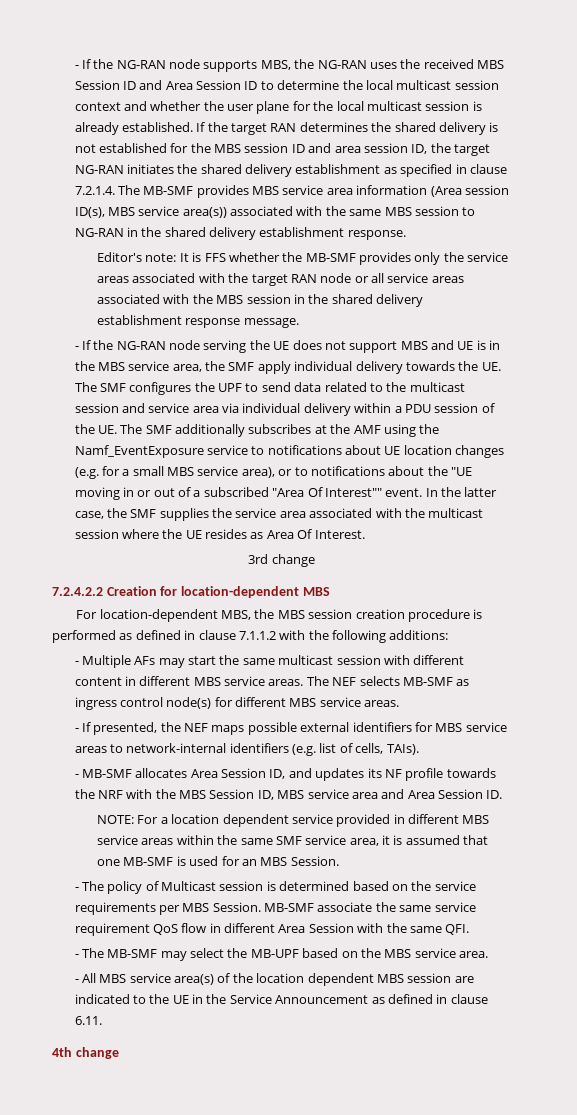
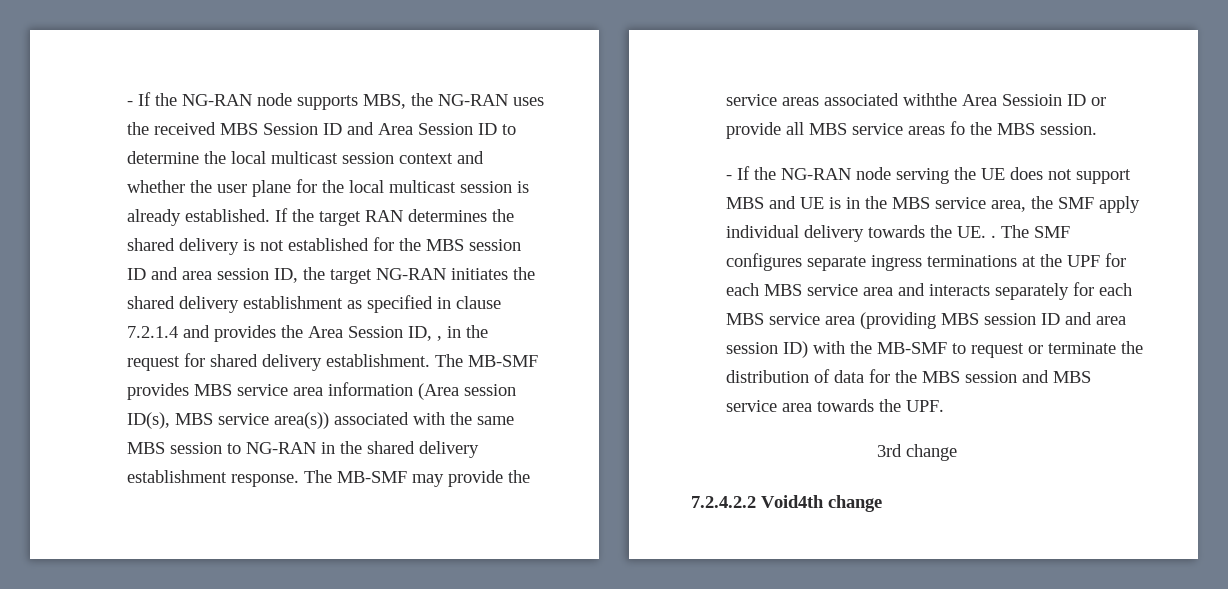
- If the target RAN determines the shared delivery is not established for the MBS session ID and area session ID, the target NG-RAN initiates the shared delivery establishment as specified in clause 7.2.1.4. The MB-SMF provides MBS service area information (Area session ID(s), MBS service area(s)) associated with the same MBS session to NG-RAN in the shared delivery establishment response.
- Editor's note: It is FFS whether the MB-SMF provides only the service areas associated with the target RAN node or all service areas associated with the MBS session in the shared delivery establishment response message.
+ If the target RAN determines the shared delivery is not established for the MBS session ID and area session ID, the target NG-RAN initiates the shared delivery establishment as specified in clause 7.2.1.4 and provides the Area Session ID, , in the request for shared delivery establishment. The MB-SMF provides MBS service area information (Area session ID(s), MBS service area(s)) associated with the same MBS session to NG-RAN in the shared delivery establishment response. The MB-SMF may provide the service areas associated withthe Area Sessioin ID or provide all MBS service areas fo the MBS session.
- - If the NG-RAN node serving the UE does not support MBS and UE is in the MBS service area, the SMF apply individual delivery towards the UE. The SMF configures the UPF to send data related to the multicast session and service area via individual delivery within a PDU session of the UE. The SMF additionally subscribes at the AMF using the Namf_EventExposure service to notifications about UE location changes (e.g. for a small MBS service area), or to notifications about the "UE moving in or out of a subscribed "Area Of Interest"" event. In the latter case, the SMF supplies the service area associated with the multicast session where the UE resides as Area Of Interest.
+ - If the NG-RAN node serving the UE does not support MBS and UE is in the MBS service area, the SMF apply individual delivery towards the UE. . The SMF configures separate ingress terminations at the UPF for each MBS service area and interacts separately for each MBS service area (providing MBS session ID and area session ID) with the MB-SMF to request or terminate the distribution of data for the MBS session and MBS service area towards the UPF.
  3rd change
- 7.2.4.2.2 Creation for location-dependent MBS
- For location-dependent MBS, the MBS session creation procedure is performed as defined in clause 7.1.1.2 with the following additions:
- - Multiple AFs may start the same multicast session with different content in different MBS service areas. The NEF selects MB-SMF as ingress control node(s) for different MBS service areas.
- - If presented, the NEF maps possible external identifiers for MBS service areas to network-internal identifiers (e.g. list of cells, TAIs).
- - MB-SMF allocates Area Session ID, and updates its NF profile towards the NRF with the MBS Session ID, MBS service area and Area Session ID.
- NOTE: For a location dependent service provided in different MBS service areas within the same SMF service area, it is assumed that one MB-SMF is used for an MBS Session.
- - The policy of Multicast session is determined based on the service requirements per MBS Session. MB-SMF associate the same service requirement QoS flow in different Area Session with the same QFI.
- - The MB-SMF may select the MB-UPF based on the MBS service area.
- - All MBS service area(s) of the location dependent MBS session are indicated to the UE in the Service Announcement as defined in clause 6.11.
- 4th change
+ 7.2.4.2.2 Void4th change

